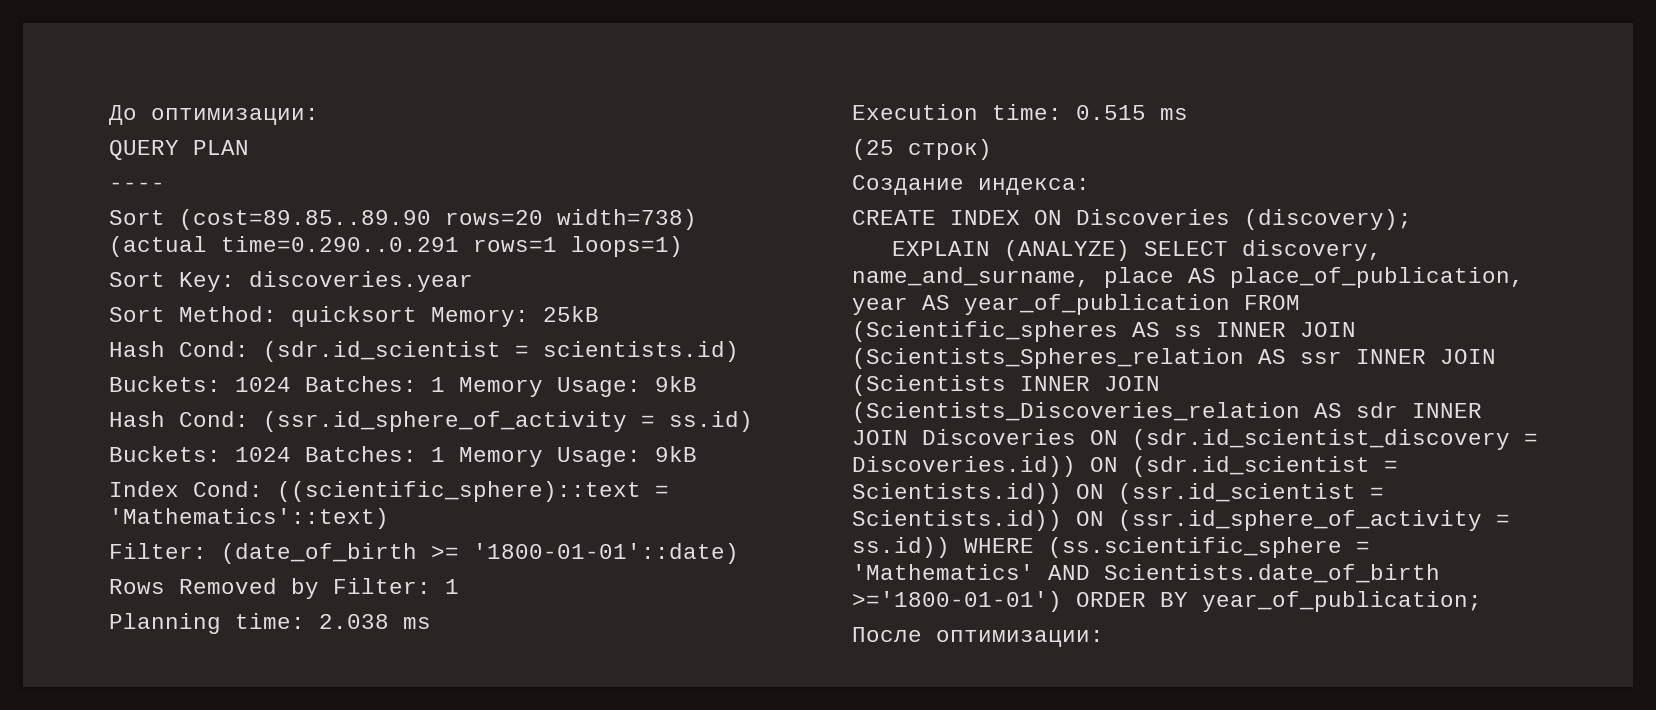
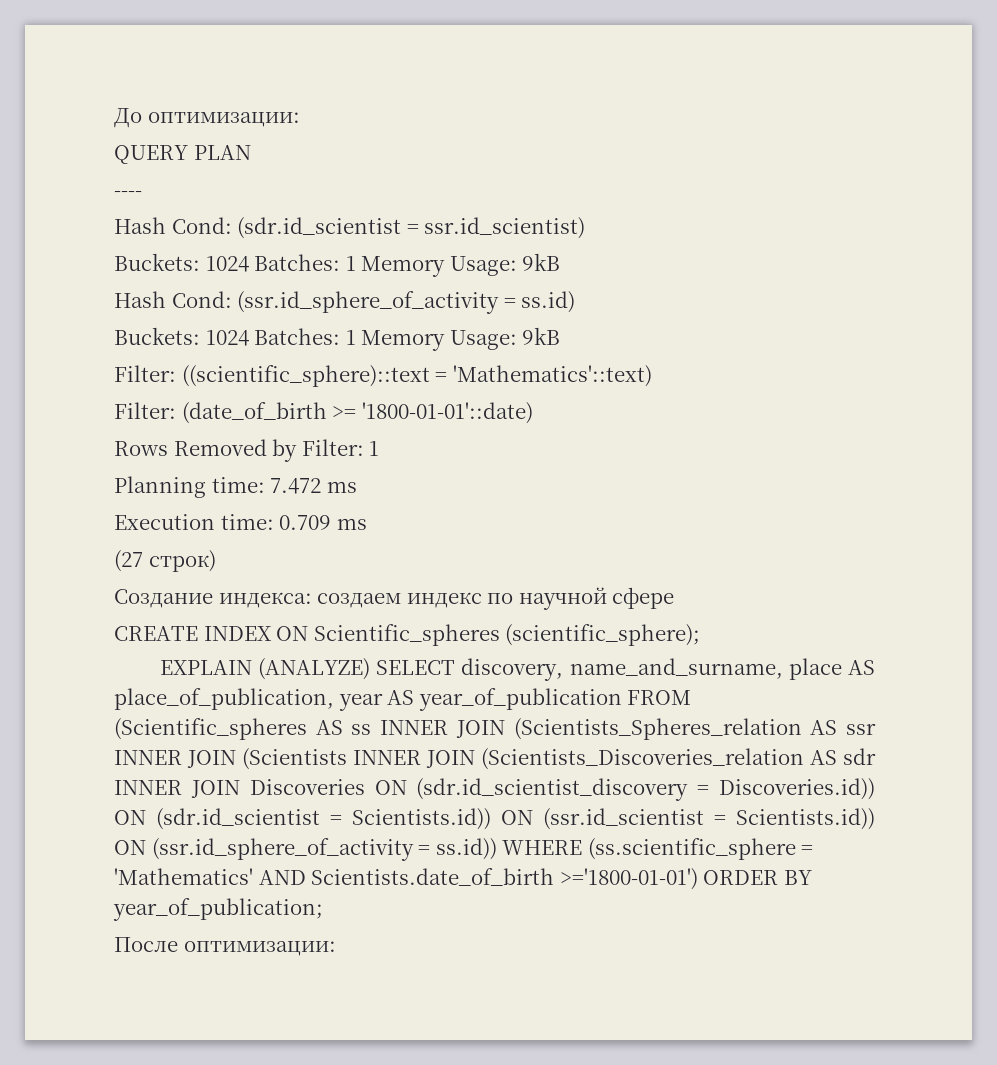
- Sort (cost=89.85..89.90 rows=20 width=738) (actual time=0.290..0.291 rows=1 loops=1)
- Sort Key: discoveries.year
- Sort Method: quicksort Memory: 25kB
- Hash Cond: (sdr.id_scientist = scientists.id)
+ Hash Cond: (sdr.id_scientist = ssr.id_scientist)
- Index Cond: ((scientific_sphere)::text = 'Mathematics'::text)
+ Filter: ((scientific_sphere)::text = 'Mathematics'::text)
- Planning time: 2.038 ms
+ Planning time: 7.472 ms
- Execution time: 0.515 ms
- (25 строк)
+ Execution time: 0.709 ms
+ (27 строк)
- Создание индекса:
+ Создание индекса: создаем индекс по научной сфере
- CREATE INDEX ON Discoveries (discovery);
+ CREATE INDEX ON Scientific_spheres (scientific_sphere);

